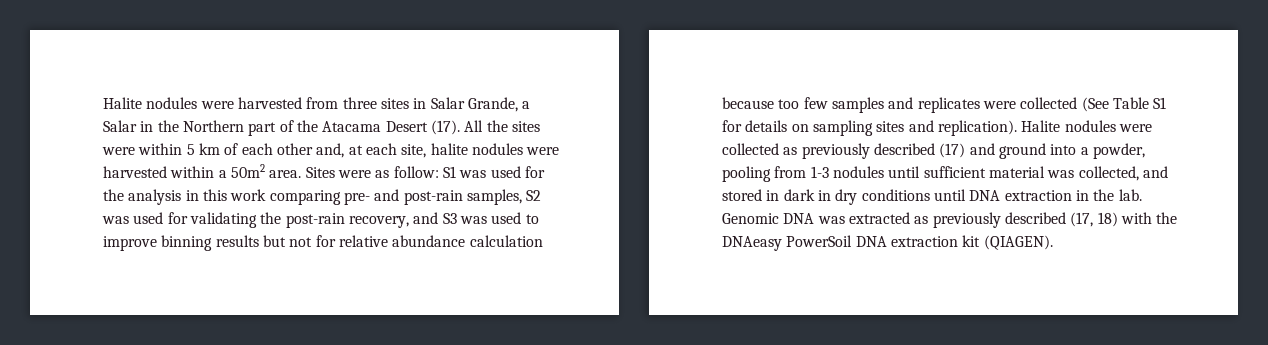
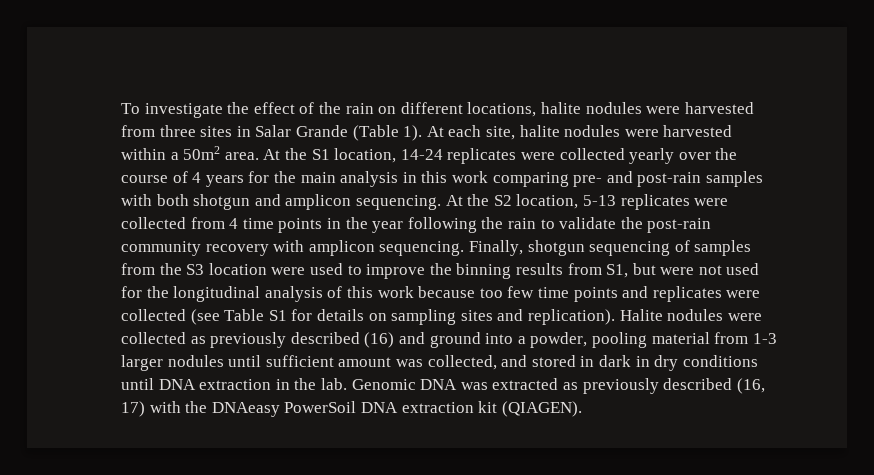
- Halite nodules were harvested from three sites in Salar Grande, a Salar in the Northern part of the Atacama Desert (17). All the sites were within 5 km of each other and, at each site, halite nodules were harvested within a 50m2 area.
+ To investigate the effect of the rain on different locations, halite nodules were harvested from three sites in Salar Grande (Table 1). At each site, halite nodules were harvested within a 50m2 area.
- Sites were as follow: S1 was used for the analysis in this work comparing pre- and post-rain samples, S2 was used for validating the post-rain recovery, and S3 was used to improve binning results but not for relative abundance calculation because too few samples and replicates were collected (See Table S1 for details on sampling sites and replication).
+ At the S1 location, 14-24 replicates were collected yearly over the course of 4 years for the main analysis in this work comparing pre- and post-rain samples with both shotgun and amplicon sequencing. At the S2 location, 5-13 replicates were collected from 4 time points in the year following the rain to validate the post-rain community recovery with amplicon sequencing. Finally, shotgun sequencing of samples from the S3 location were used to improve the binning results from S1, but were not used for the longitudinal analysis of this work because too few time points and replicates were collected (see Table S1 for details on sampling sites and replication).
- Halite nodules were collected as previously described (17) and ground into a powder, pooling from 1-3 nodules until sufficient material was collected, and stored in dark in dry conditions until DNA extraction in the lab.
+ Halite nodules were collected as previously described (16) and ground into a powder, pooling material from 1-3 larger nodules until sufficient amount was collected, and stored in dark in dry conditions until DNA extraction in the lab.
- Genomic DNA was extracted as previously described (17, 18) with the DNAeasy PowerSoil DNA extraction kit (QIAGEN).
+ Genomic DNA was extracted as previously described (16, 17) with the DNAeasy PowerSoil DNA extraction kit (QIAGEN).

